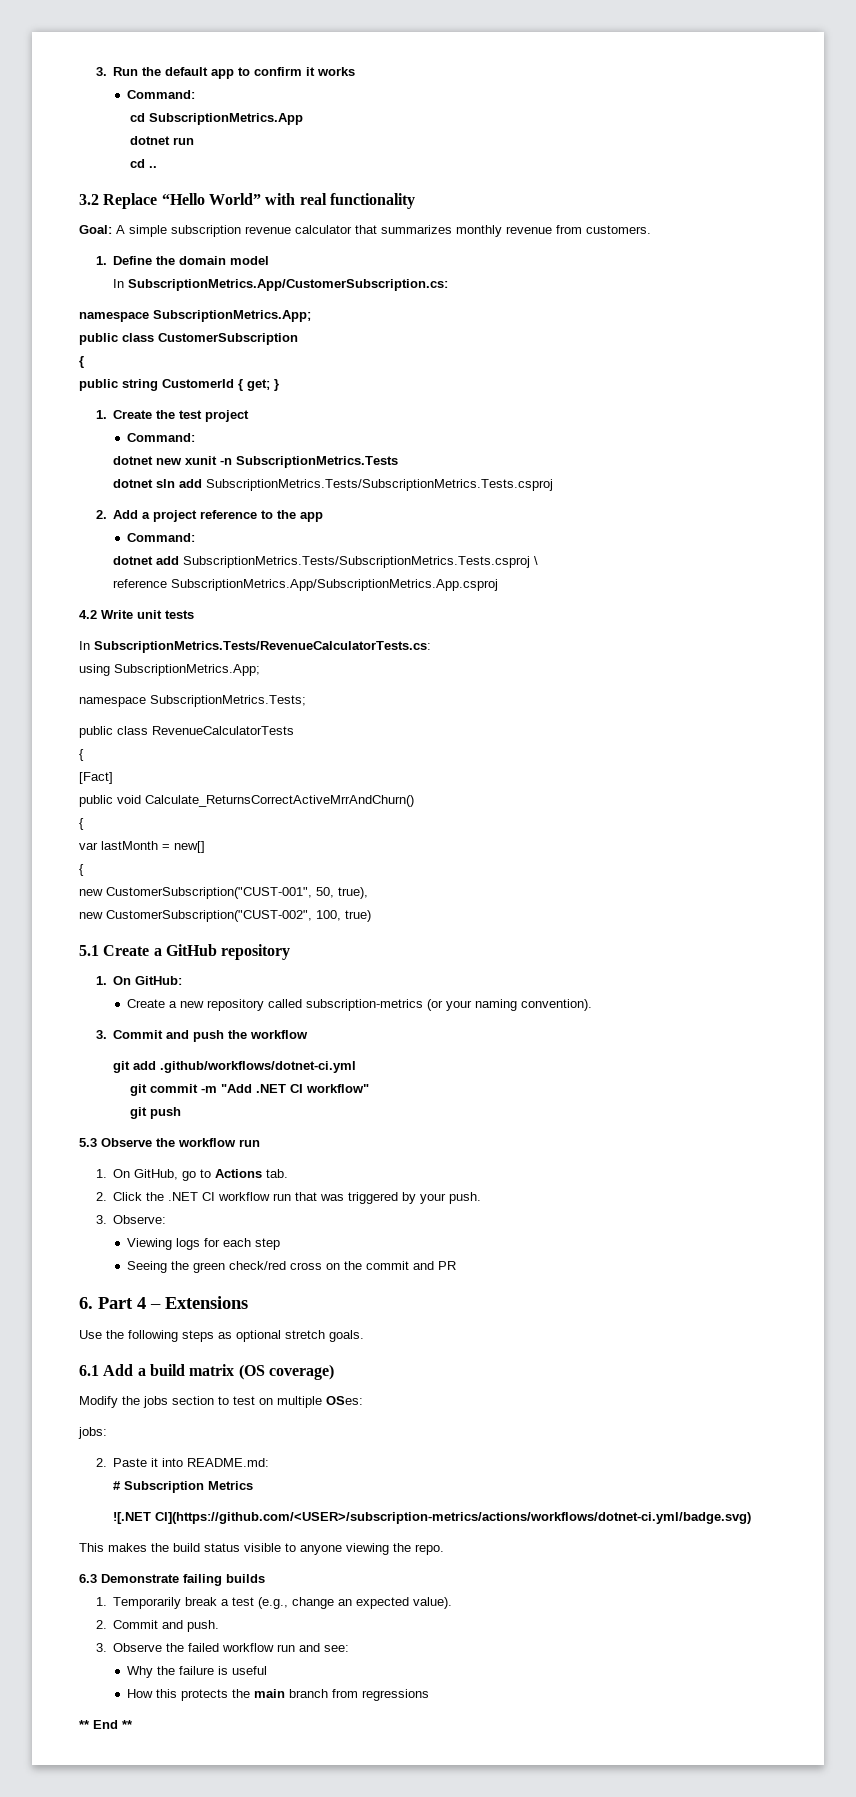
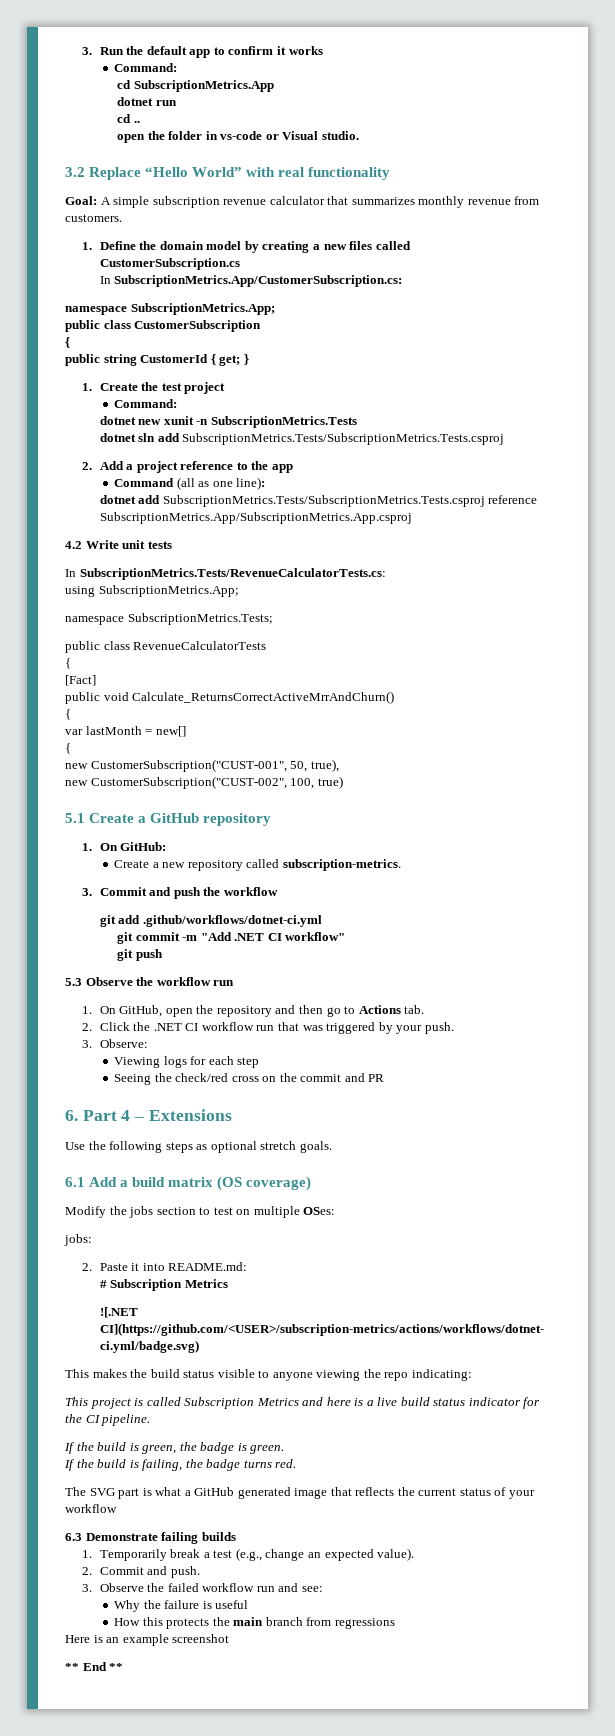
+ open the folder in vs-code or Visual studio.
- 1. Define the domain model
+ 1. Define the domain model by creating a new files called CustomerSubscription.cs
  2. Add a project reference to the app
- Command:
+ Command (all as one line):
- dotnet add SubscriptionMetrics.Tests/SubscriptionMetrics.Tests.csproj \
- reference SubscriptionMetrics.App/SubscriptionMetrics.App.csproj
+ dotnet add SubscriptionMetrics.Tests/SubscriptionMetrics.Tests.csproj reference SubscriptionMetrics.App/SubscriptionMetrics.App.csproj
- Create a new repository called subscription-metrics (or your naming convention).
+ Create a new repository called subscription-metrics.
- 1. On GitHub, go to Actions tab.
+ 1. On GitHub, open the repository and then go to Actions tab.
- Seeing the green check/red cross on the commit and PR
+ Seeing the check/red cross on the commit and PR
- This makes the build status visible to anyone viewing the repo.
+ This makes the build status visible to anyone viewing the repo indicating:
+ This project is called Subscription Metrics and here is a live build status indicator for the CI pipeline.
+ If the build is green, the badge is green.
+ If the build is failing, the badge turns red.
+ The SVG part is what a GitHub generated image that reflects the current status of your workflow
+ Here is an example screenshot

